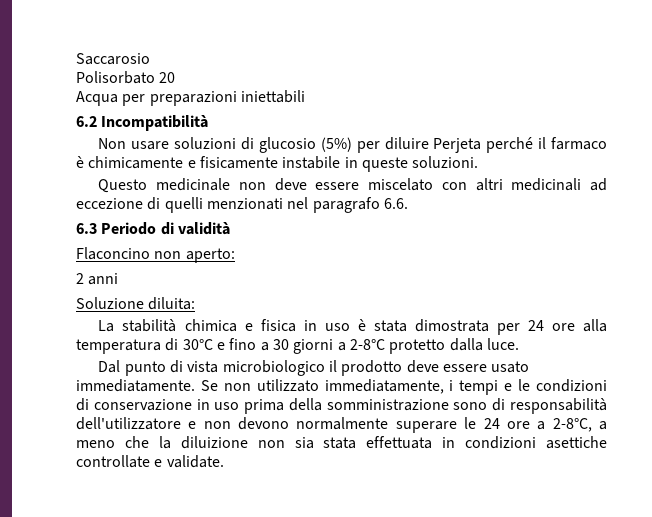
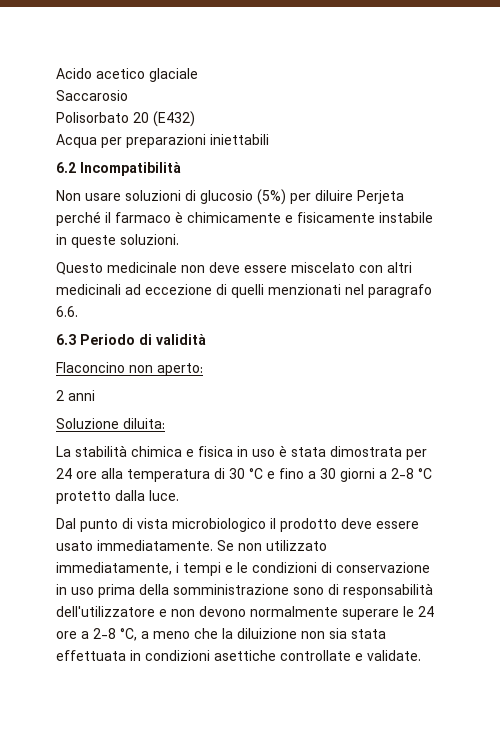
+ Acido acetico glaciale
- Polisorbato 20
+ Polisorbato 20 (E432)
- La stabilità chimica e fisica in uso è stata dimostrata per 24 ore alla temperatura di 30°C e fino a 30 giorni a 2-8°C protetto dalla luce.
+ La stabilità chimica e fisica in uso è stata dimostrata per 24 ore alla temperatura di 30 °C e fino a 30 giorni a 2-8 °C protetto dalla luce.
- Se non utilizzato immediatamente, i tempi e le condizioni di conservazione in uso prima della somministrazione sono di responsabilità dell'utilizzatore e non devono normalmente superare le 24 ore a 2-8°C, a meno che la diluizione non sia stata effettuata in condizioni asettiche controllate e validate.
+ Se non utilizzato immediatamente, i tempi e le condizioni di conservazione in uso prima della somministrazione sono di responsabilità dell'utilizzatore e non devono normalmente superare le 24 ore a 2-8 °C, a meno che la diluizione non sia stata effettuata in condizioni asettiche controllate e validate.

